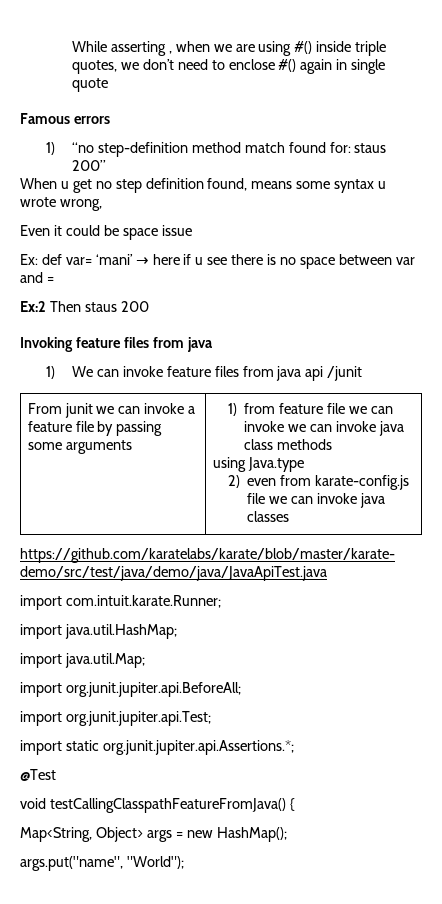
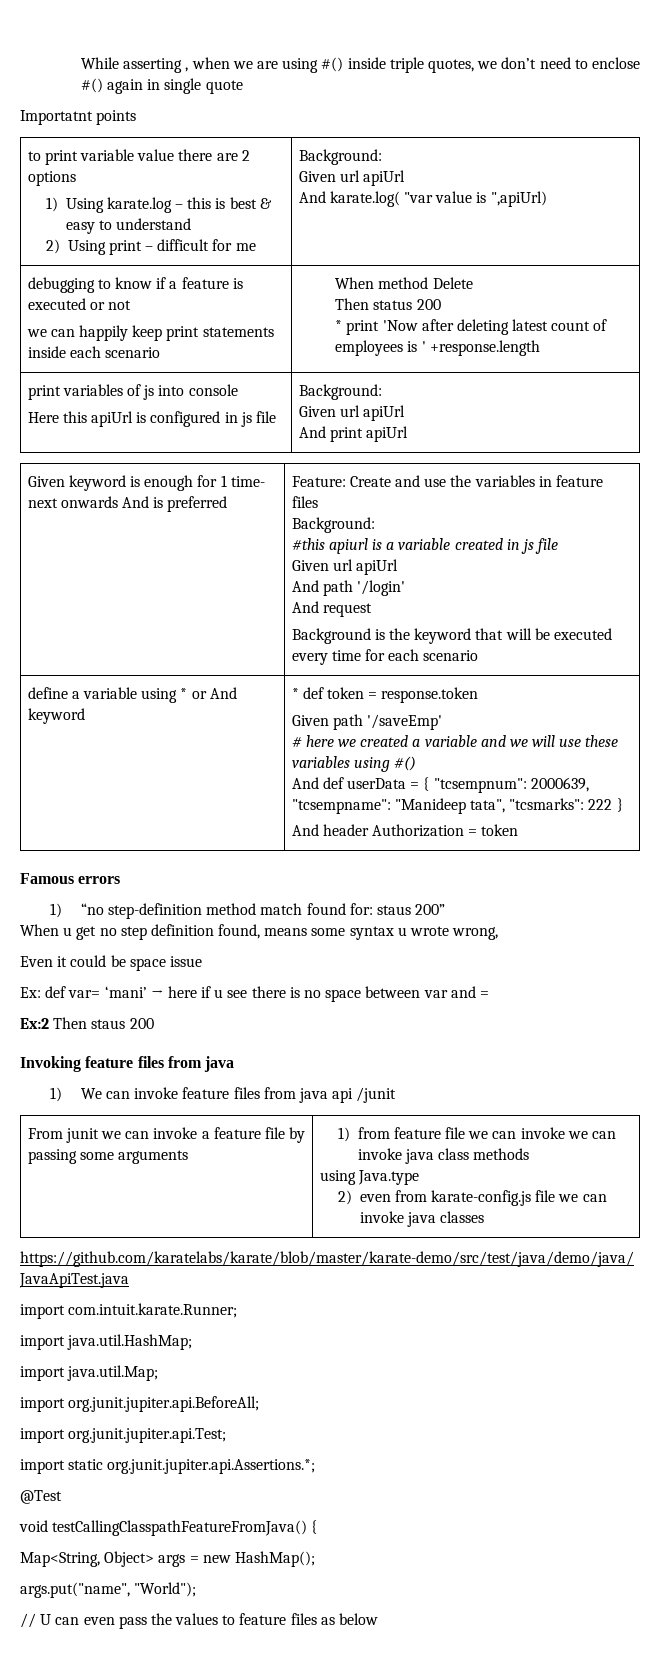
+ Importatnt points
+ to print variable value there are 2 options
+ 1) Using karate.log – this is best & easy to understand
+ 2) Using print – difficult for me | Background:
+ Given url apiUrl
+ And karate.log( "var value is ",apiUrl)
+ debugging to know if a feature is executed or not
+ we can happily keep print statements inside each scenario | When method Delete
+ Then status 200
+ * print 'Now after deleting latest count of employees is ' +response.length
+ print variables of js into console
+ Here this apiUrl is configured in js file | Background:
+ Given url apiUrl
+ And print apiUrl
+ Given keyword is enough for 1 time- next onwards And is preferred | Feature: Create and use the variables in feature files
+ Background:
+ #this apiurl is a variable created in js file
+ Given url apiUrl
+ And path '/login'
+ And request
+ Background is the keyword that will be executed every time for each scenario
+ define a variable using * or And keyword | * def token = response.token
+ Given path '/saveEmp'
+ # here we created a variable and we will use these variables using #()
+ And def userData = { "tcsempnum": 2000639, "tcsempname": "Manideep tata", "tcsmarks": 222 }
+ And header Authorization = token
+ // U can even pass the values to feature files as below

